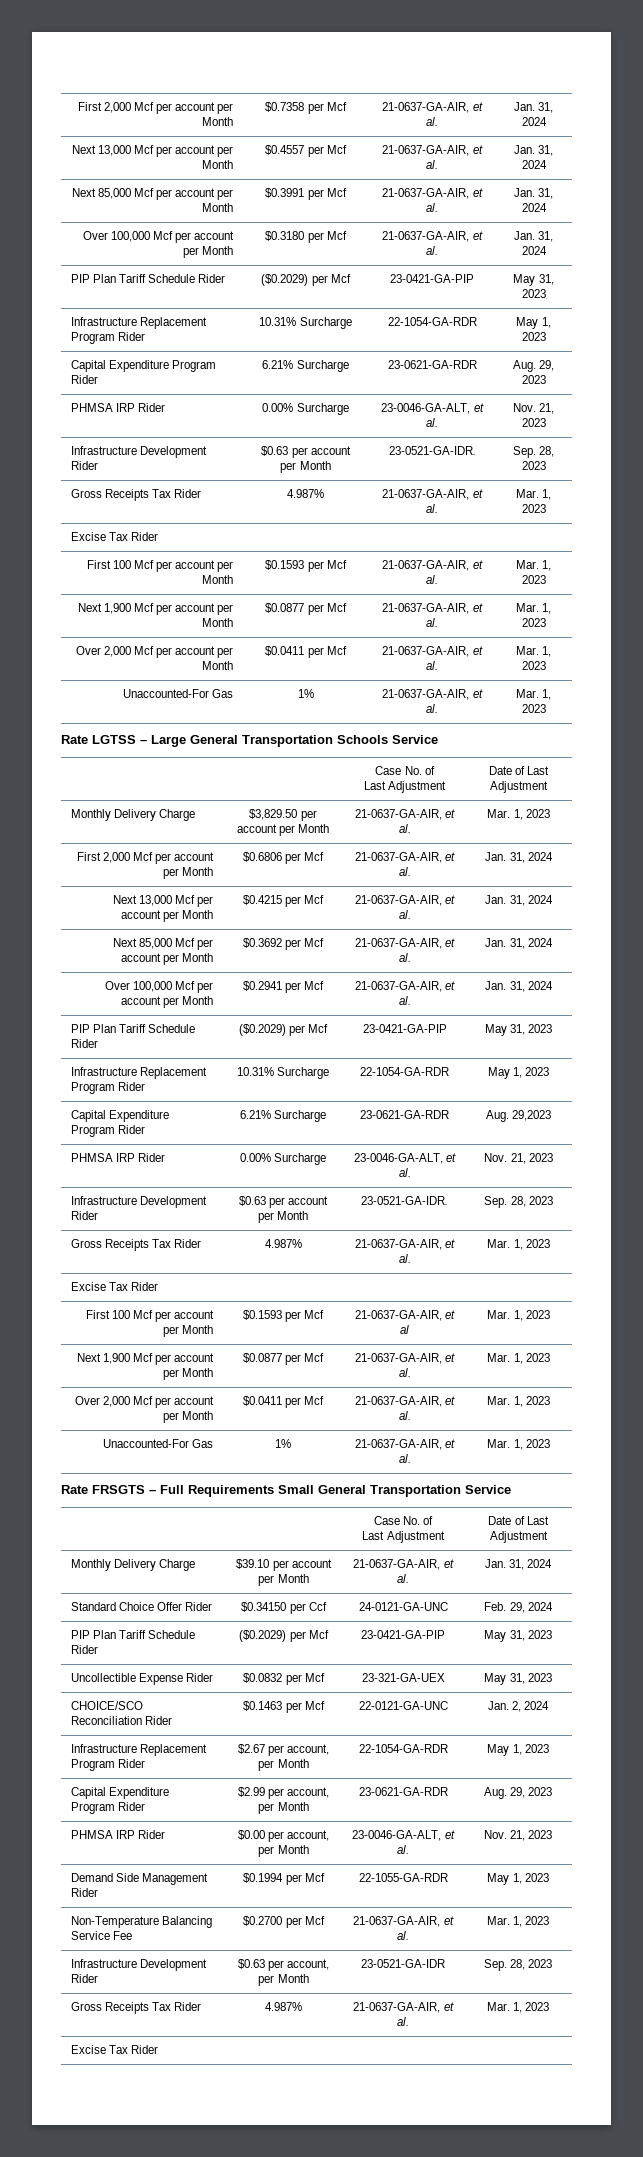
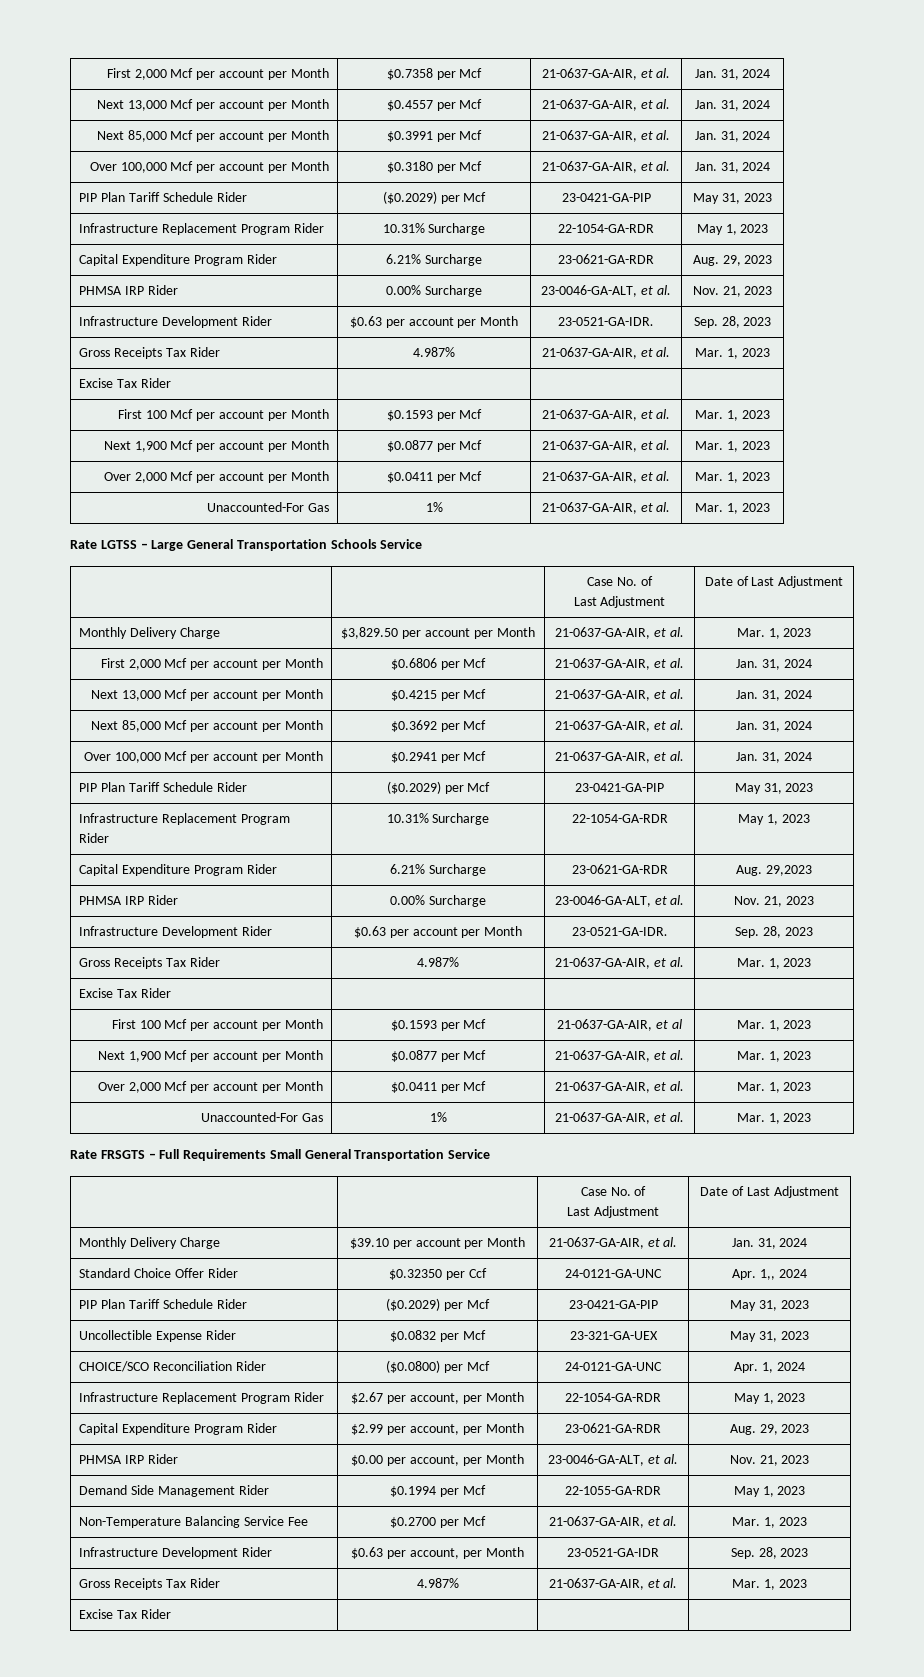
- Standard Choice Offer Rider | $0.34150 per Ccf | 24-0121-GA-UNC | Feb. 29, 2024
+ Standard Choice Offer Rider | $0.32350 per Ccf | 24-0121-GA-UNC | Apr. 1,, 2024
- CHOICE/SCO Reconciliation Rider | $0.1463 per Mcf | 22-0121-GA-UNC | Jan. 2, 2024
+ CHOICE/SCO Reconciliation Rider | ($0.0800) per Mcf | 24-0121-GA-UNC | Apr. 1, 2024

